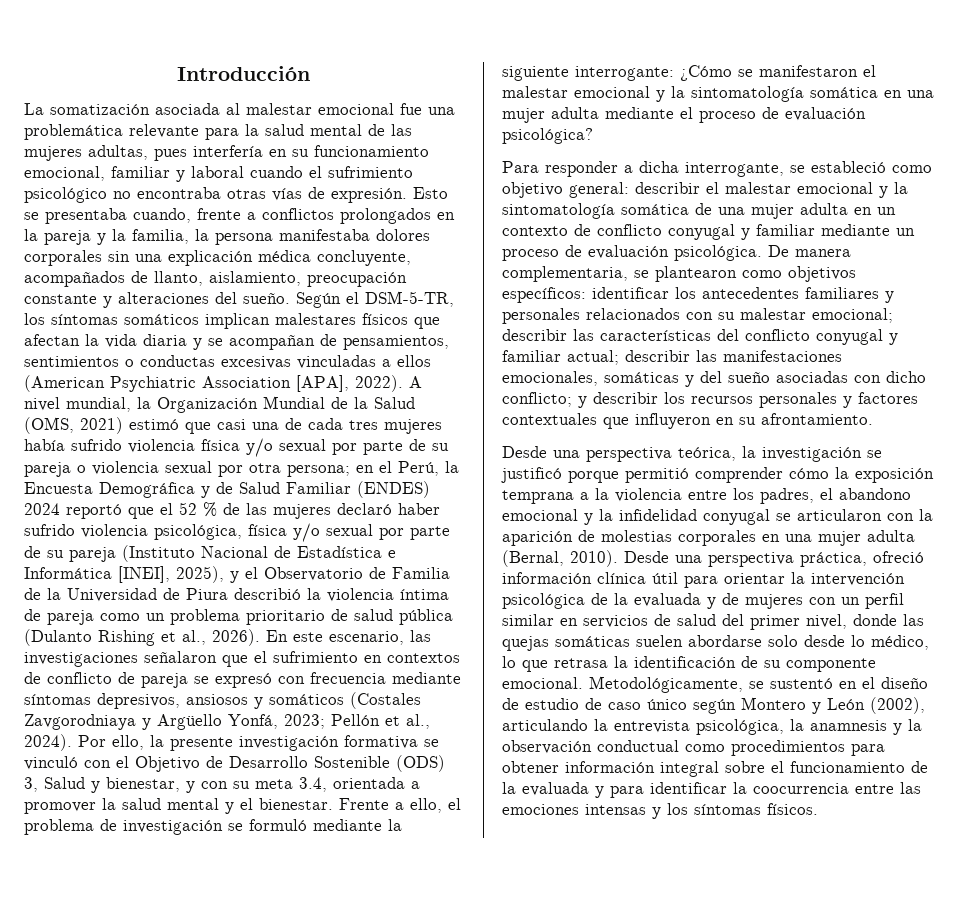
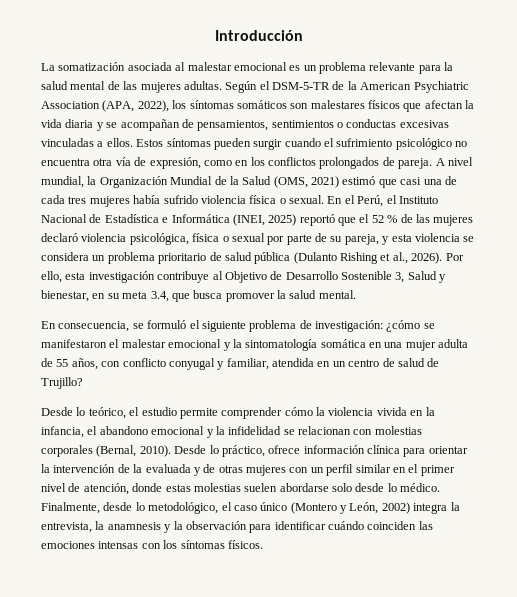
- La somatización asociada al malestar emocional fue una problemática relevante para la salud mental de las mujeres adultas, pues interfería en su funcionamiento emocional, familiar y laboral cuando el sufrimiento psicológico no encontraba otras vías de expresión. Esto se presentaba cuando, frente a conflictos prolongados en la pareja y la familia, la persona manifestaba dolores corporales sin una explicación médica concluyente, acompañados de llanto, aislamiento, preocupación constante y alteraciones del sueño. Según el DSM-5-TR, los síntomas somáticos implican malestares físicos que afectan la vida diaria y se acompañan de pensamientos, sentimientos o conductas excesivas vinculadas a ellos (American Psychiatric Association [APA], 2022).
+ La somatización asociada al malestar emocional es un problema relevante para la salud mental de las mujeres adultas. Según el DSM-5-TR de la American Psychiatric Association (APA, 2022), los síntomas somáticos son malestares físicos que afectan la vida diaria y se acompañan de pensamientos, sentimientos o conductas excesivas vinculadas a ellos. Estos síntomas pueden surgir cuando el sufrimiento psicológico no encuentra otra vía de expresión, como en los conflictos prolongados de pareja.
- A nivel mundial, la Organización Mundial de la Salud (OMS, 2021) estimó que casi una de cada tres mujeres había sufrido violencia física y/o sexual por parte de su pareja o violencia sexual por otra persona; en el Perú, la Encuesta Demográfica y de Salud Familiar (ENDES) 2024 reportó que el 52 % de las mujeres declaró haber sufrido violencia psicológica, física y/o sexual por parte de su pareja (Instituto Nacional de Estadística e Informática [INEI], 2025), y el Observatorio de Familia de la Universidad de Piura describió la violencia íntima de pareja como un problema prioritario de salud pública (Dulanto Rishing et al., 2026).
+ A nivel mundial, la Organización Mundial de la Salud (OMS, 2021) estimó que casi una de cada tres mujeres había sufrido violencia física o sexual. En el Perú, el Instituto Nacional de Estadística e Informática (INEI, 2025) reportó que el 52 % de las mujeres declaró violencia psicológica, física o sexual por parte de su pareja, y esta violencia se considera un problema prioritario de salud pública (Dulanto Rishing et al., 2026).
- En este escenario, las investigaciones señalaron que el sufrimiento en contextos de conflicto de pareja se expresó con frecuencia mediante síntomas depresivos, ansiosos y somáticos (Costales Zavgorodniaya y Argüello Yonfá, 2023; Pellón et al., 2024). Por ello, la presente investigación formativa se vinculó con el Objetivo de Desarrollo Sostenible (ODS) 3, Salud y bienestar, y con su meta 3.4, orientada a promover la salud mental y el bienestar. Frente a ello, el problema de investigación se formuló mediante la siguiente interrogante: ¿Cómo se manifestaron el malestar emocional y la sintomatología somática en una mujer adulta mediante el proceso de evaluación psicológica?
- Para responder a dicha interrogante, se estableció como objetivo general: describir el malestar emocional y la sintomatología somática de una mujer adulta en un contexto de conflicto conyugal y familiar mediante un proceso de evaluación psicológica. De manera complementaria, se plantearon como objetivos específicos: identificar los antecedentes familiares y personales relacionados con su malestar emocional; describir las características del conflicto conyugal y familiar actual; describir las manifestaciones emocionales, somáticas y del sueño asociadas con dicho conflicto; y describir los recursos personales y factores contextuales que influyeron en su afrontamiento.
- Desde una perspectiva teórica, la investigación se justificó porque permitió comprender cómo la exposición temprana a la violencia entre los padres, el abandono emocional y la infidelidad conyugal se articularon con la aparición de molestias corporales en una mujer adulta (Bernal, 2010). Desde una perspectiva práctica, ofreció información clínica útil para orientar la intervención psicológica de la evaluada y de mujeres con un perfil similar en servicios de salud del primer nivel, donde las quejas somáticas suelen abordarse solo desde lo médico, lo que retrasa la identificación de su componente emocional. Metodológicamente, se sustentó en el diseño de estudio de caso único según Montero y León (2002), articulando la entrevista psicológica, la anamnesis y la observación conductual como procedimientos para obtener información integral sobre el funcionamiento de la evaluada y para identificar la coocurrencia entre las emociones intensas y los síntomas físicos.
+ Por ello, esta investigación contribuye al Objetivo de Desarrollo Sostenible 3, Salud y bienestar, en su meta 3.4, que busca promover la salud mental.
+ En consecuencia, se formuló el siguiente problema de investigación: ¿cómo se manifestaron el malestar emocional y la sintomatología somática en una mujer adulta de 55 años, con conflicto conyugal y familiar, atendida en un centro de salud de Trujillo?
+ Desde lo teórico, el estudio permite comprender cómo la violencia vivida en la infancia, el abandono emocional y la infidelidad se relacionan con molestias corporales (Bernal, 2010). Desde lo práctico, ofrece información clínica para orientar la intervención de la evaluada y de otras mujeres con un perfil similar en el primer nivel de atención, donde estas molestias suelen abordarse solo desde lo médico. Finalmente, desde lo metodológico, el caso único (Montero y León, 2002) integra la entrevista, la anamnesis y la observación para identificar cuándo coinciden las emociones intensas con los síntomas físicos.

